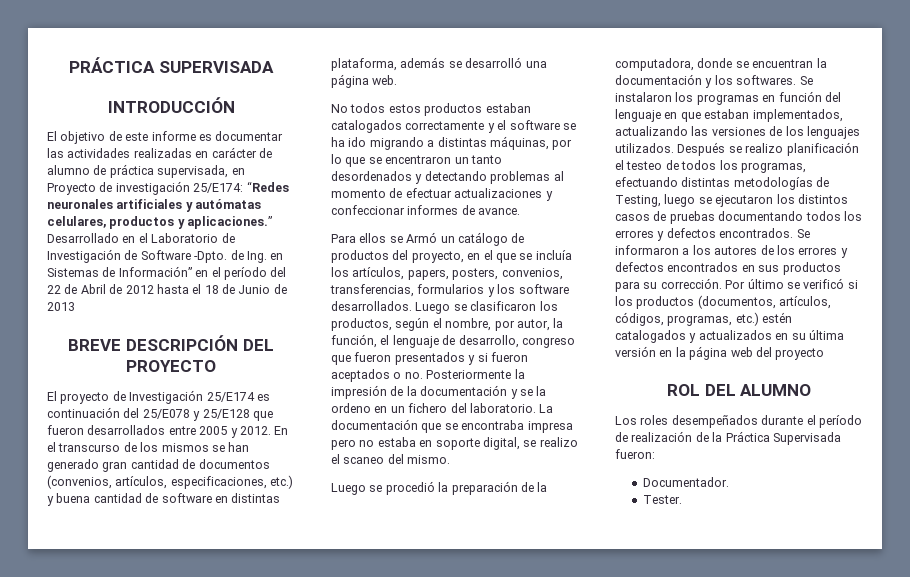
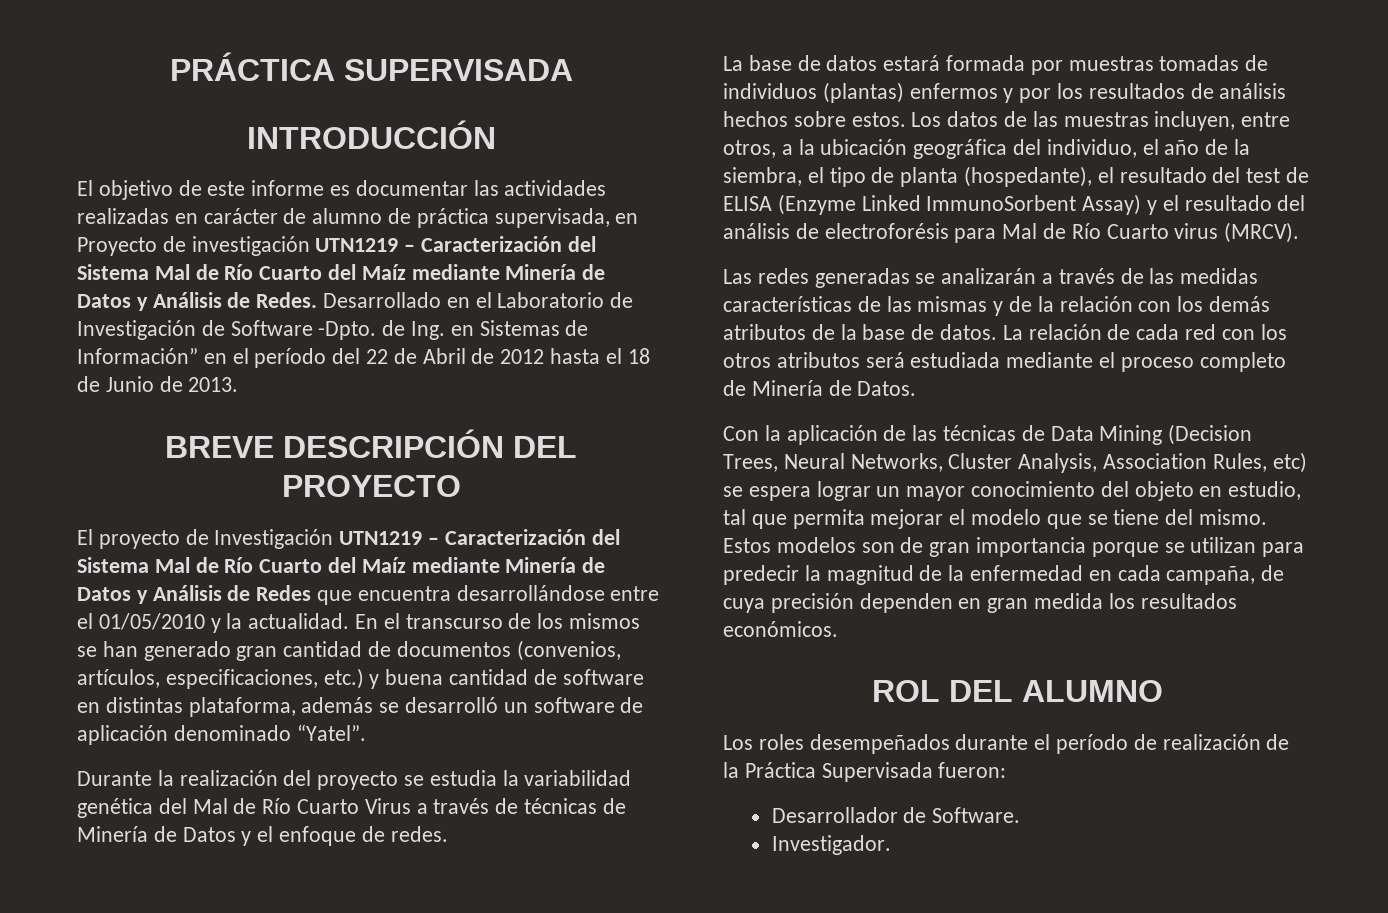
- El objetivo de este informe es documentar las actividades realizadas en carácter de alumno de práctica supervisada, en Proyecto de investigación 25/E174: “Redes neuronales artificiales y autómatas celulares, productos y aplicaciones.”
+ El objetivo de este informe es documentar las actividades realizadas en carácter de alumno de práctica supervisada, en Proyecto de investigación UTN1219 – Caracterización del Sistema Mal de Río Cuarto del Maíz mediante Minería de Datos y Análisis de Redes.
- Desarrollado en el Laboratorio de Investigación de Software -Dpto. de Ing. en Sistemas de Información” en el período del 22 de Abril de 2012 hasta el 18 de Junio de 2013
+ Desarrollado en el Laboratorio de Investigación de Software -Dpto. de Ing. en Sistemas de Información” en el período del 22 de Abril de 2012 hasta el 18 de Junio de 2013.
- El proyecto de Investigación 25/E174 es continuación del 25/E078 y 25/E128 que fueron desarrollados entre 2005 y 2012.
+ El proyecto de Investigación UTN1219 – Caracterización del Sistema Mal de Río Cuarto del Maíz mediante Minería de Datos y Análisis de Redes que encuentra desarrollándose entre el 01/05/2010 y la actualidad.
- En el transcurso de los mismos se han generado gran cantidad de documentos (convenios, artículos, especificaciones, etc.) y buena cantidad de software en distintas plataforma, además se desarrolló una página web.
- No todos estos productos estaban catalogados correctamente y el software se ha ido migrando a distintas máquinas, por lo que se encentraron un tanto desordenados y detectando problemas al momento de efectuar actualizaciones y confeccionar informes de avance.
- Para ellos se Armó un catálogo de productos del proyecto, en el que se incluía los artículos, papers, posters, convenios, transferencias, formularios y los software desarrollados. Luego se clasificaron los productos, según el nombre, por autor, la función, el lenguaje de desarrollo, congreso que fueron presentados y si fueron aceptados o no. Posteriormente la impresión de la documentación y se la ordeno en un fichero del laboratorio. La documentación que se encontraba impresa pero no estaba en soporte digital, se realizo el scaneo del mismo.
- Luego se procedió la preparación de la computadora, donde se encuentran la documentación y los softwares. Se instalaron los programas en función del lenguaje en que estaban implementados, actualizando las versiones de los lenguajes utilizados. Después se realizo planificación el testeo de todos los programas, efectuando distintas metodologías de Testing, luego se ejecutaron los distintos casos de pruebas documentando todos los errores y defectos encontrados. Se informaron a los autores de los errores y defectos encontrados en sus productos para su corrección. Por último se verificó si los productos (documentos, artículos, códigos, programas, etc.) estén catalogados y actualizados en su última versión en la página web del proyecto
+ En el transcurso de los mismos se han generado gran cantidad de documentos (convenios, artículos, especificaciones, etc.) y buena cantidad de software en distintas plataforma, además se desarrolló un software de aplicación denominado “Yatel”.
+ Durante la realización del proyecto se estudia la variabilidad genética del Mal de Río Cuarto Virus a través de técnicas de Minería de Datos y el enfoque de redes.
+ La base de datos estará formada por muestras tomadas de individuos (plantas) enfermos y por los resultados de análisis hechos sobre estos. Los datos de las muestras incluyen, entre otros, a la ubicación geográfica del individuo, el año de la siembra, el tipo de planta (hospedante), el resultado del test de ELISA (Enzyme Linked ImmunoSorbent Assay) y el resultado del análisis de electroforésis para Mal de Río Cuarto virus (MRCV).
+ Las redes generadas se analizarán a través de las medidas características de las mismas y de la relación con los demás atributos de la base de datos. La relación de cada red con los otros atributos será estudiada mediante el proceso completo de Minería de Datos.
+ Con la aplicación de las técnicas de Data Mining (Decision Trees, Neural Networks, Cluster Analysis, Association Rules, etc) se espera lograr un mayor conocimiento del objeto en estudio, tal que permita mejorar el modelo que se tiene del mismo. Estos modelos son de gran importancia porque se utilizan para predecir la magnitud de la enfermedad en cada campaña, de cuya precisión dependen en gran medida los resultados económicos.
- Documentador.
- Tester.
+ Desarrollador de Software.
+ Investigador.

